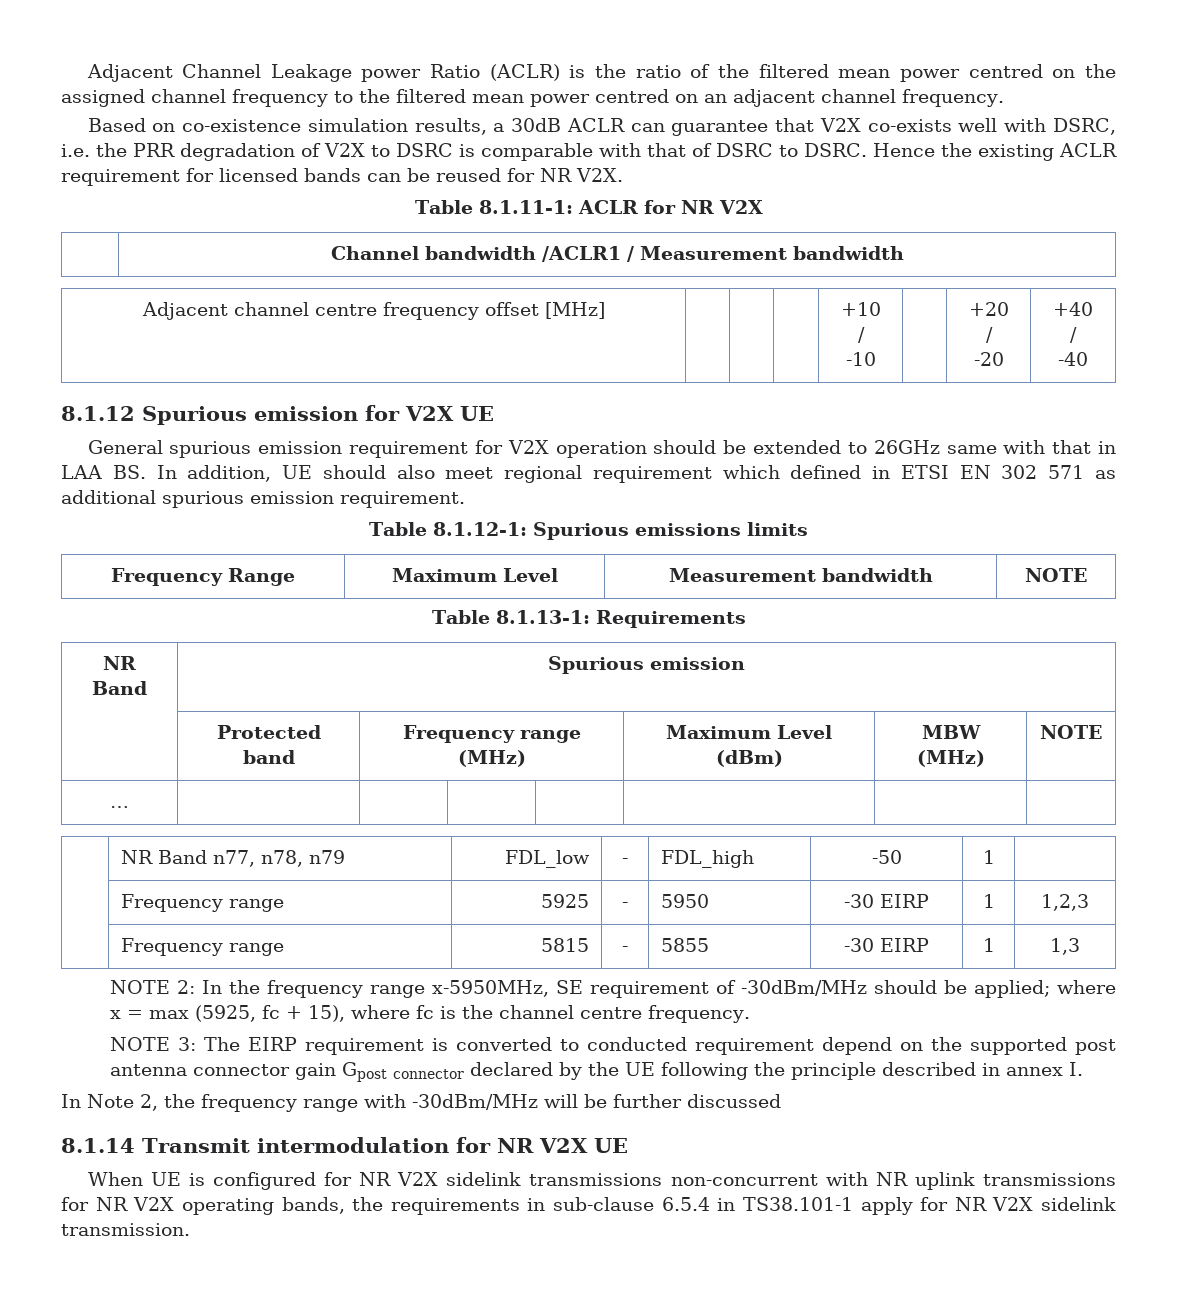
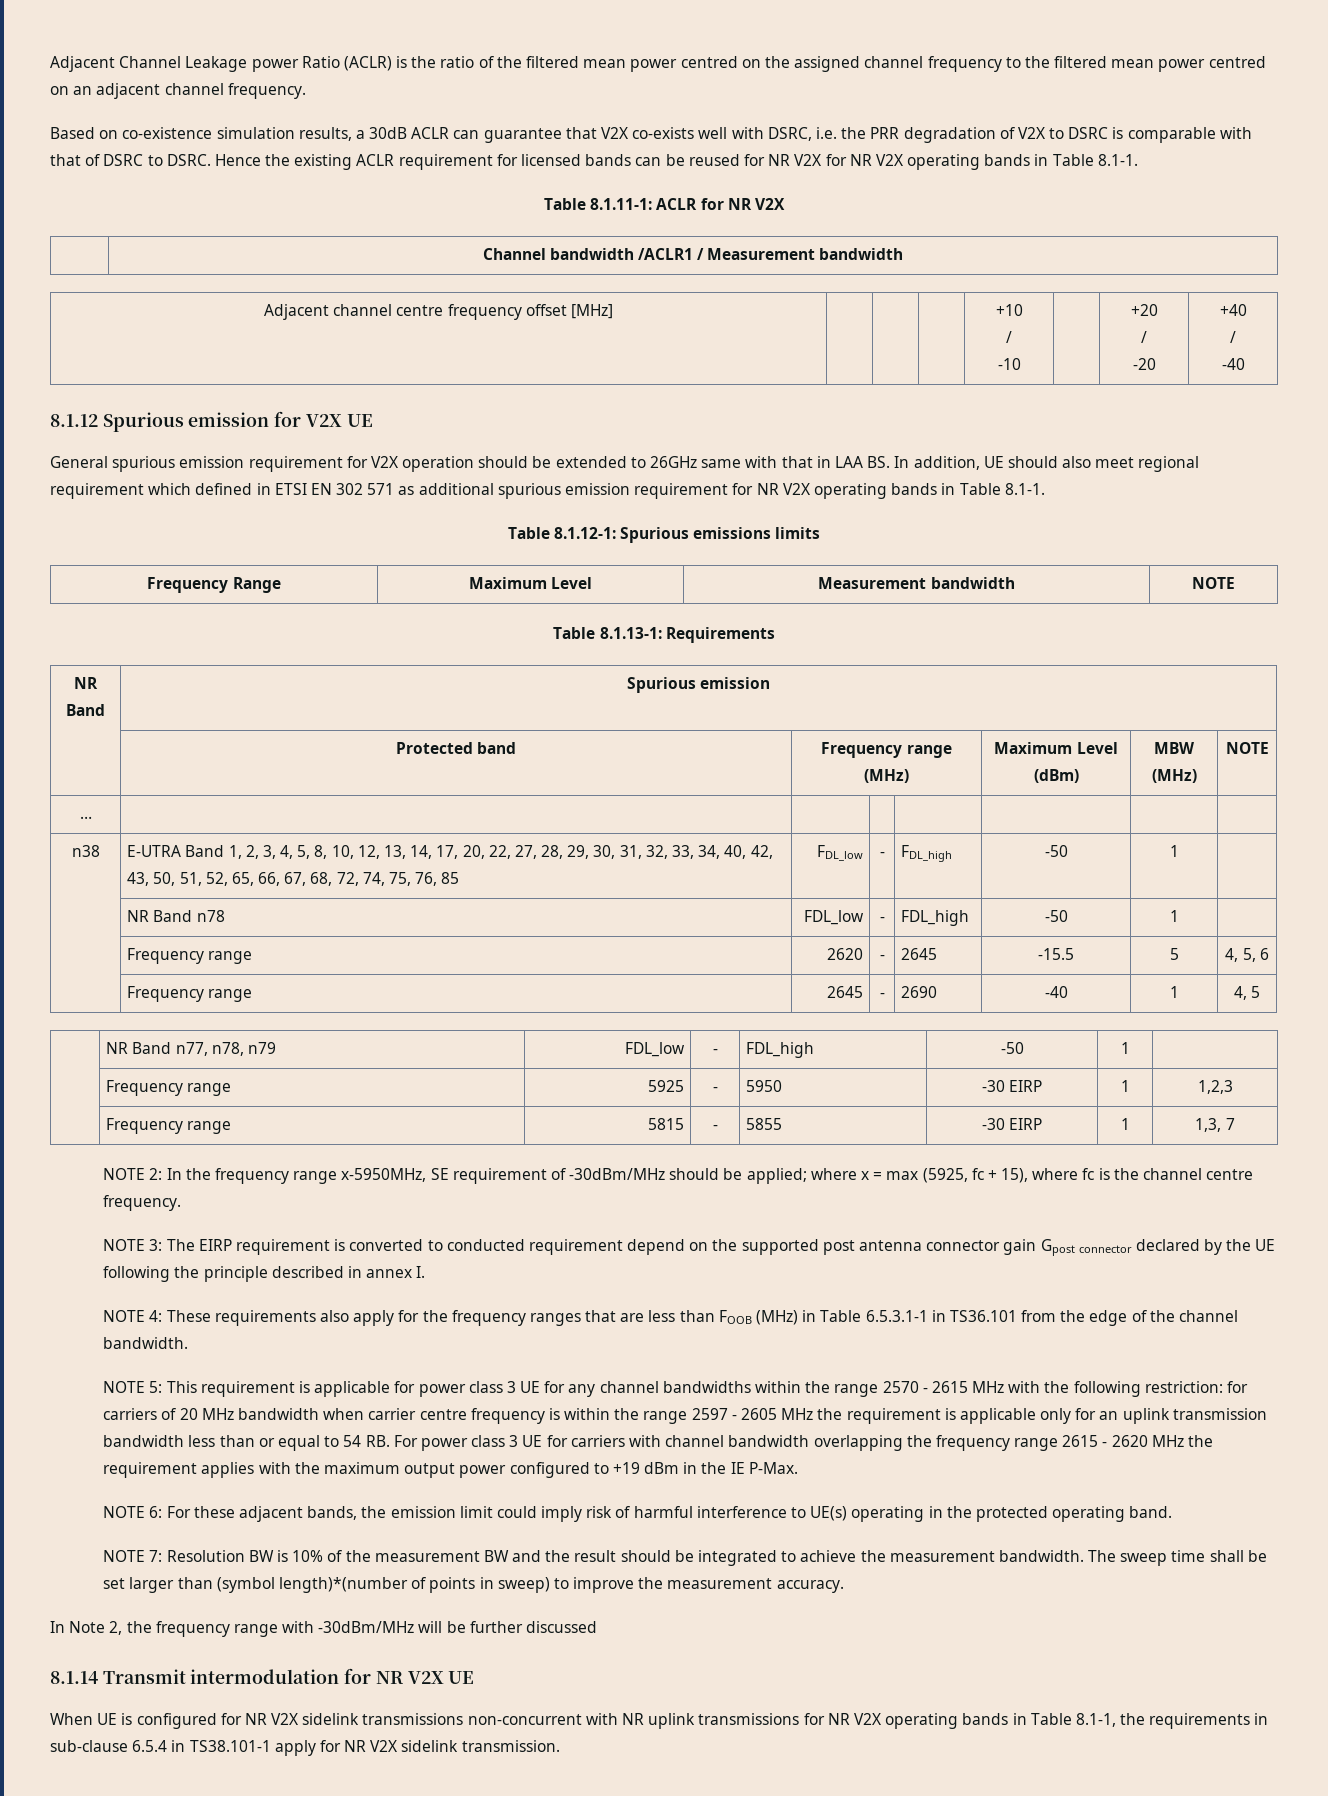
- Hence the existing ACLR requirement for licensed bands can be reused for NR V2X.
+ Hence the existing ACLR requirement for licensed bands can be reused for NR V2X for NR V2X operating bands in Table 8.1-1.
- General spurious emission requirement for V2X operation should be extended to 26GHz same with that in LAA BS. In addition, UE should also meet regional requirement which defined in ETSI EN 302 571 as additional spurious emission requirement.
+ General spurious emission requirement for V2X operation should be extended to 26GHz same with that in LAA BS. In addition, UE should also meet regional requirement which defined in ETSI EN 302 571 as additional spurious emission requirement for NR V2X operating bands in Table 8.1-1.
+ n38 | E-UTRA Band 1, 2, 3, 4, 5, 8, 10, 12, 13, 14, 17, 20, 22, 27, 28, 29, 30, 31, 32, 33, 34, 40, 42, 43, 50, 51, 52, 65, 66, 67, 68, 72, 74, 75, 76, 85 | FDL_low | - | FDL_high | -50 | 1 |
+ | NR Band n78 | FDL_low | - | FDL_high | -50 | 1 |
+ | Frequency range | 2620 | - | 2645 | -15.5 | 5 | 4, 5, 6
+ | Frequency range | 2645 | - | 2690 | -40 | 1 | 4, 5
- | Frequency range | 5815 | - | 5855 | -30 EIRP | 1 | 1,3
+ | Frequency range | 5815 | - | 5855 | -30 EIRP | 1 | 1,3, 7
+ NOTE 4: These requirements also apply for the frequency ranges that are less than FOOB (MHz) in Table 6.5.3.1-1 in TS36.101 from the edge of the channel bandwidth.
+ NOTE 5: This requirement is applicable for power class 3 UE for any channel bandwidths within the range 2570 - 2615 MHz with the following restriction: for carriers of 20 MHz bandwidth when carrier centre frequency is within the range 2597 - 2605 MHz the requirement is applicable only for an uplink transmission bandwidth less than or equal to 54 RB. For power class 3 UE for carriers with channel bandwidth overlapping the frequency range 2615 - 2620 MHz the requirement applies with the maximum output power configured to +19 dBm in the IE P-Max.
+ NOTE 6: For these adjacent bands, the emission limit could imply risk of harmful interference to UE(s) operating in the protected operating band.
+ NOTE 7: Resolution BW is 10% of the measurement BW and the result should be integrated to achieve the measurement bandwidth. The sweep time shall be set larger than (symbol length)*(number of points in sweep) to improve the measurement accuracy.
- When UE is configured for NR V2X sidelink transmissions non-concurrent with NR uplink transmissions for NR V2X operating bands, the requirements in sub-clause 6.5.4 in TS38.101-1 apply for NR V2X sidelink transmission.
+ When UE is configured for NR V2X sidelink transmissions non-concurrent with NR uplink transmissions for NR V2X operating bands in Table 8.1-1, the requirements in sub-clause 6.5.4 in TS38.101-1 apply for NR V2X sidelink transmission.

